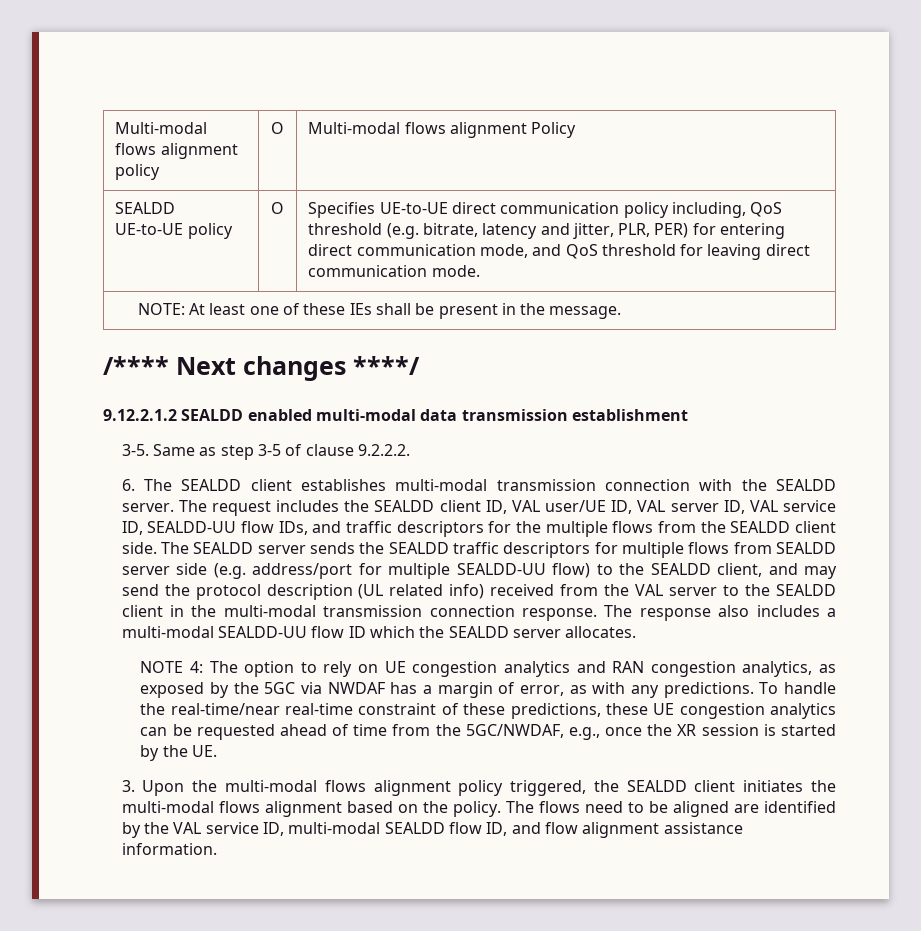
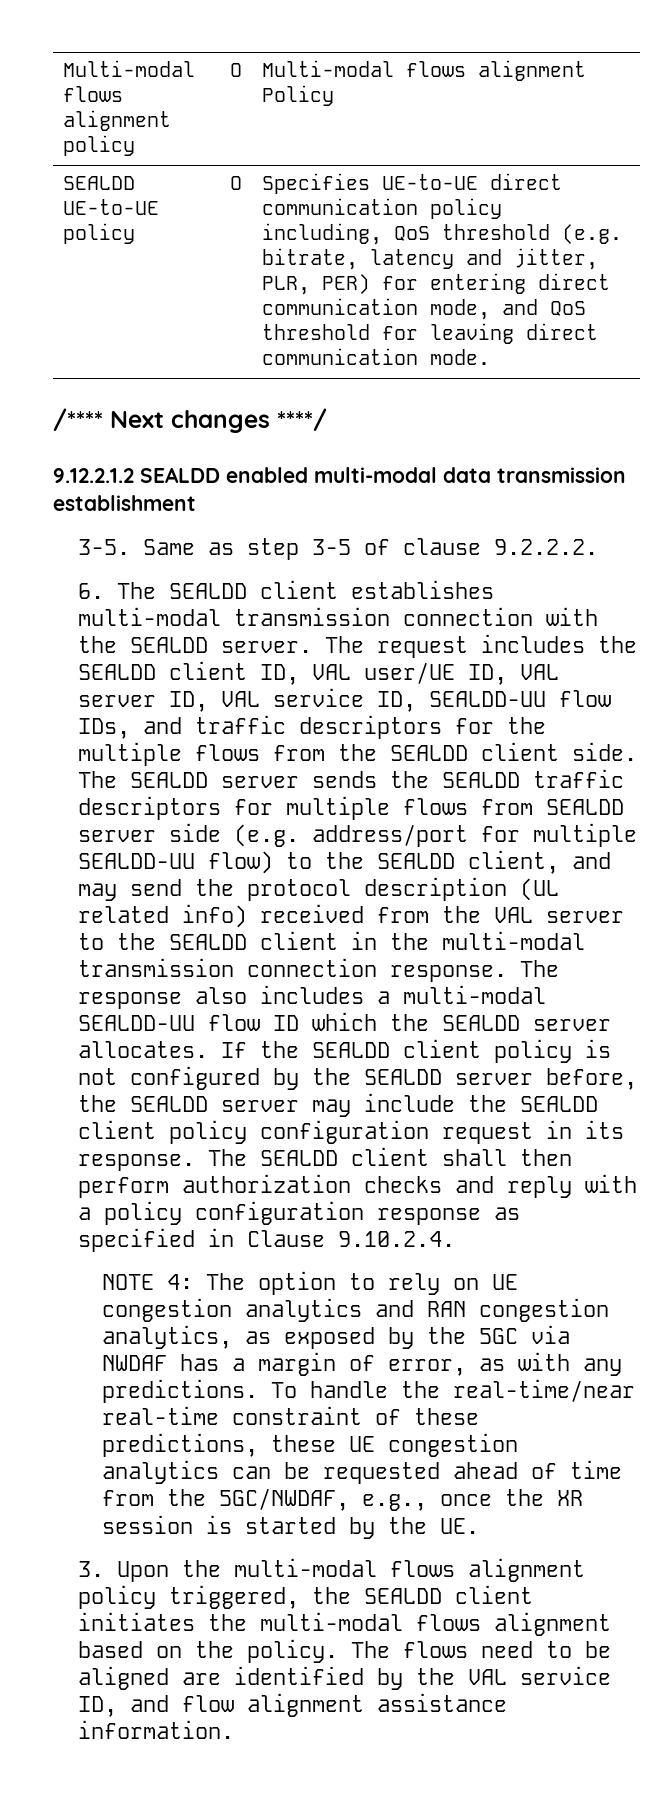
- NOTE: At least one of these IEs shall be present in the message.
+ If the SEALDD client policy is not configured by the SEALDD server before, the SEALDD server may include the SEALDD client policy configuration request in its response. The SEALDD client shall then perform authorization checks and reply with a policy configuration response as specified in Clause 9.10.2.4.
- The flows need to be aligned are identified by the VAL service ID, multi-modal SEALDD flow ID, and flow alignment assistance information.
+ The flows need to be aligned are identified by the VAL service ID, and flow alignment assistance information.

